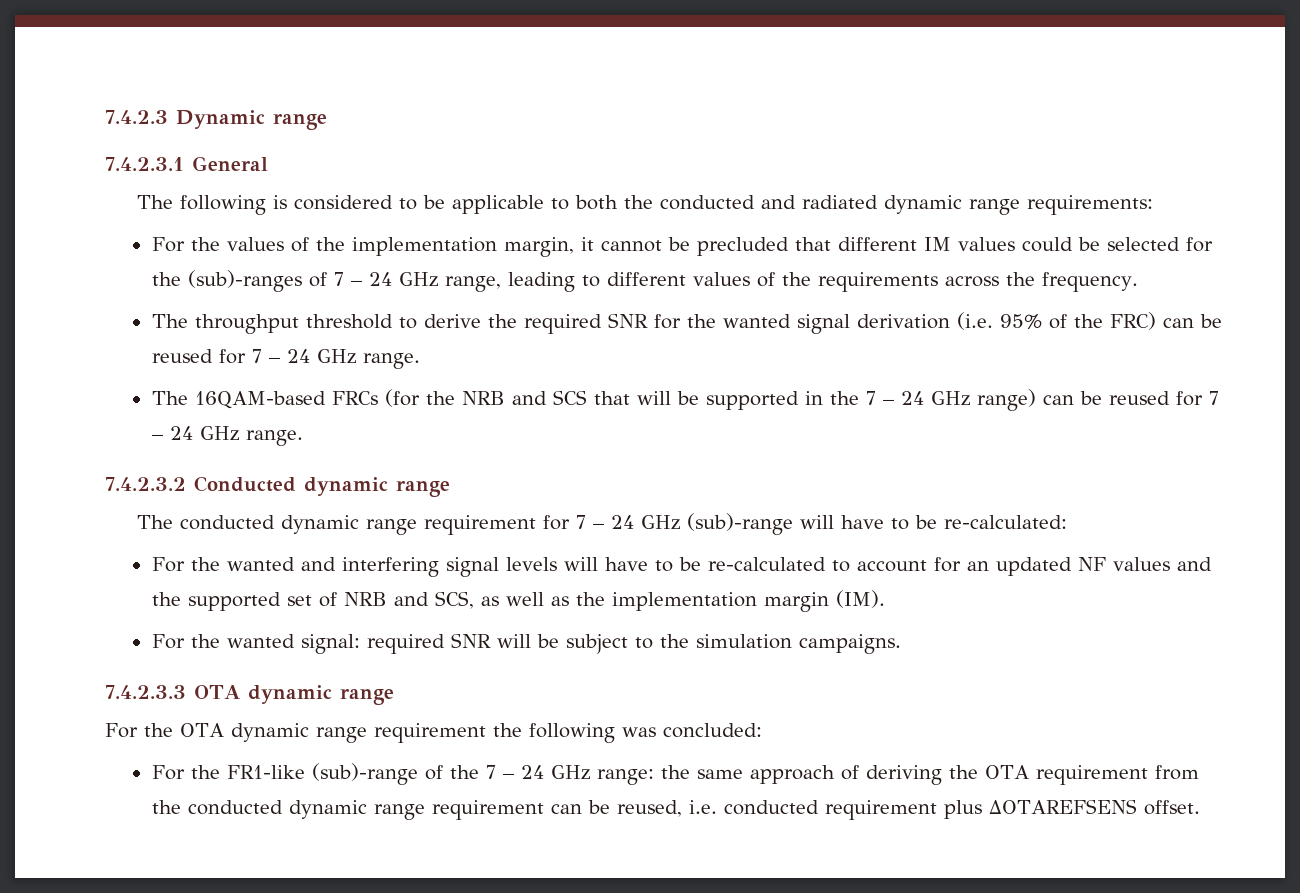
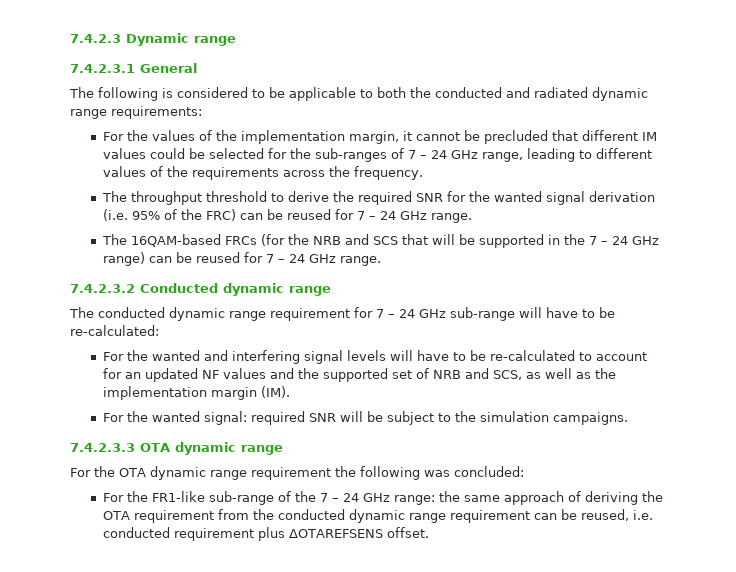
- For the values of the implementation margin, it cannot be precluded that different IM values could be selected for the (sub)-ranges of 7 – 24 GHz range, leading to different values of the requirements across the frequency.
+ For the values of the implementation margin, it cannot be precluded that different IM values could be selected for the sub-ranges of 7 – 24 GHz range, leading to different values of the requirements across the frequency.
- The conducted dynamic range requirement for 7 – 24 GHz (sub)-range will have to be re-calculated:
+ The conducted dynamic range requirement for 7 – 24 GHz sub-range will have to be re-calculated:
- For the FR1-like (sub)-range of the 7 – 24 GHz range: the same approach of deriving the OTA requirement from the conducted dynamic range requirement can be reused, i.e. conducted requirement plus ΔOTAREFSENS offset.
+ For the FR1-like sub-range of the 7 – 24 GHz range: the same approach of deriving the OTA requirement from the conducted dynamic range requirement can be reused, i.e. conducted requirement plus ΔOTAREFSENS offset.

